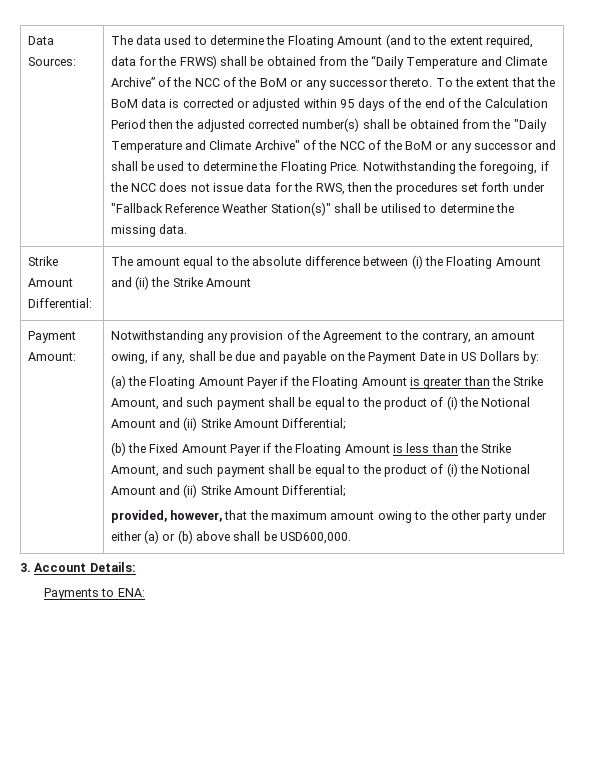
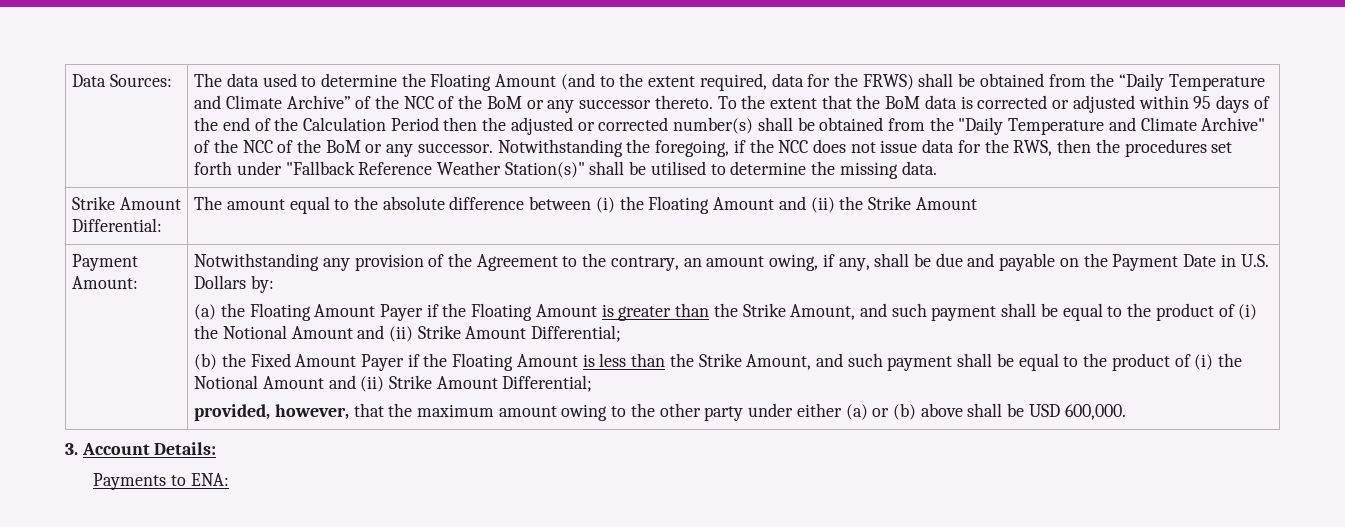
- To the extent that the BoM data is corrected or adjusted within 95 days of the end of the Calculation Period then the adjusted corrected number(s) shall be obtained from the "Daily Temperature and Climate Archive" of the NCC of the BoM or any successor and shall be used to determine the Floating Price.
+ To the extent that the BoM data is corrected or adjusted within 95 days of the end of the Calculation Period then the adjusted or corrected number(s) shall be obtained from the "Daily Temperature and Climate Archive" of the NCC of the BoM or any successor.
- Notwithstanding any provision of the Agreement to the contrary, an amount owing, if any, shall be due and payable on the Payment Date in US Dollars by:
+ Notwithstanding any provision of the Agreement to the contrary, an amount owing, if any, shall be due and payable on the Payment Date in U.S. Dollars by:
- provided, however, that the maximum amount owing to the other party under either (a) or (b) above shall be USD600,000.
+ provided, however, that the maximum amount owing to the other party under either (a) or (b) above shall be USD 600,000.

